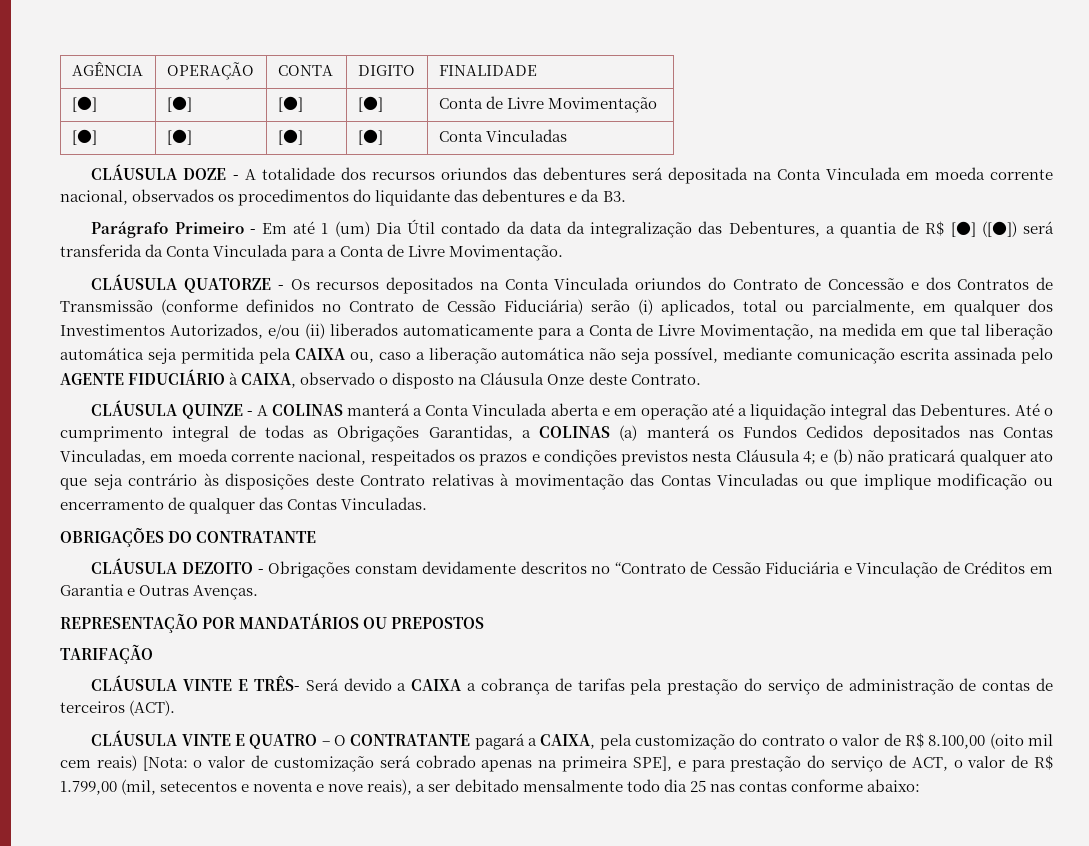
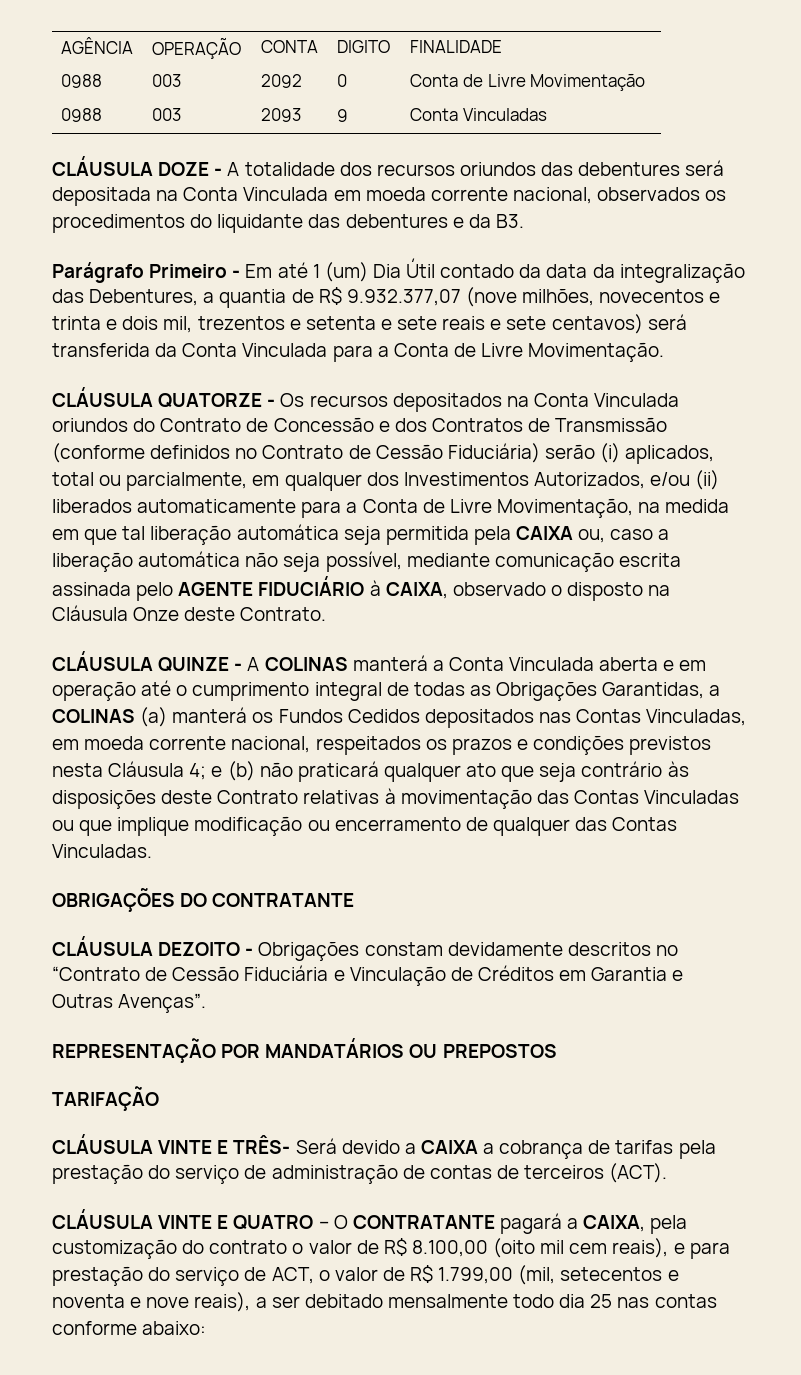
- [●] | [●] | [●] | [●] | Conta de Livre Movimentação
+ 0988 | 003 | 2092 | 0 | Conta de Livre Movimentação
- [●] | [●] | [●] | [●] | Conta Vinculadas
+ 0988 | 003 | 2093 | 9 | Conta Vinculadas
- Parágrafo Primeiro - Em até 1 (um) Dia Útil contado da data da integralização das Debentures, a quantia de R$ [●] ([●]) será transferida da Conta Vinculada para a Conta de Livre Movimentação.
+ Parágrafo Primeiro - Em até 1 (um) Dia Útil contado da data da integralização das Debentures, a quantia de R$ 9.932.377,07 (nove milhões, novecentos e trinta e dois mil, trezentos e setenta e sete reais e sete centavos) será transferida da Conta Vinculada para a Conta de Livre Movimentação.
- CLÁUSULA QUINZE - A COLINAS manterá a Conta Vinculada aberta e em operação até a liquidação integral das Debentures. Até o cumprimento integral de todas as Obrigações Garantidas, a COLINAS (a) manterá os Fundos Cedidos depositados nas Contas Vinculadas, em moeda corrente nacional, respeitados os prazos e condições previstos nesta Cláusula 4;
+ CLÁUSULA QUINZE - A COLINAS manterá a Conta Vinculada aberta e em operação até o cumprimento integral de todas as Obrigações Garantidas, a COLINAS (a) manterá os Fundos Cedidos depositados nas Contas Vinculadas, em moeda corrente nacional, respeitados os prazos e condições previstos nesta Cláusula 4;
- CLÁUSULA DEZOITO - Obrigações constam devidamente descritos no “Contrato de Cessão Fiduciária e Vinculação de Créditos em Garantia e Outras Avenças.
+ CLÁUSULA DEZOITO - Obrigações constam devidamente descritos no “Contrato de Cessão Fiduciária e Vinculação de Créditos em Garantia e Outras Avenças”.
- CLÁUSULA VINTE E QUATRO – O CONTRATANTE pagará a CAIXA, pela customização do contrato o valor de R$ 8.100,00 (oito mil cem reais) [Nota: o valor de customização será cobrado apenas na primeira SPE], e para prestação do serviço de ACT, o valor de R$ 1.799,00 (mil, setecentos e noventa e nove reais), a ser debitado mensalmente todo dia 25 nas contas conforme abaixo:
+ CLÁUSULA VINTE E QUATRO – O CONTRATANTE pagará a CAIXA, pela customização do contrato o valor de R$ 8.100,00 (oito mil cem reais), e para prestação do serviço de ACT, o valor de R$ 1.799,00 (mil, setecentos e noventa e nove reais), a ser debitado mensalmente todo dia 25 nas contas conforme abaixo:

